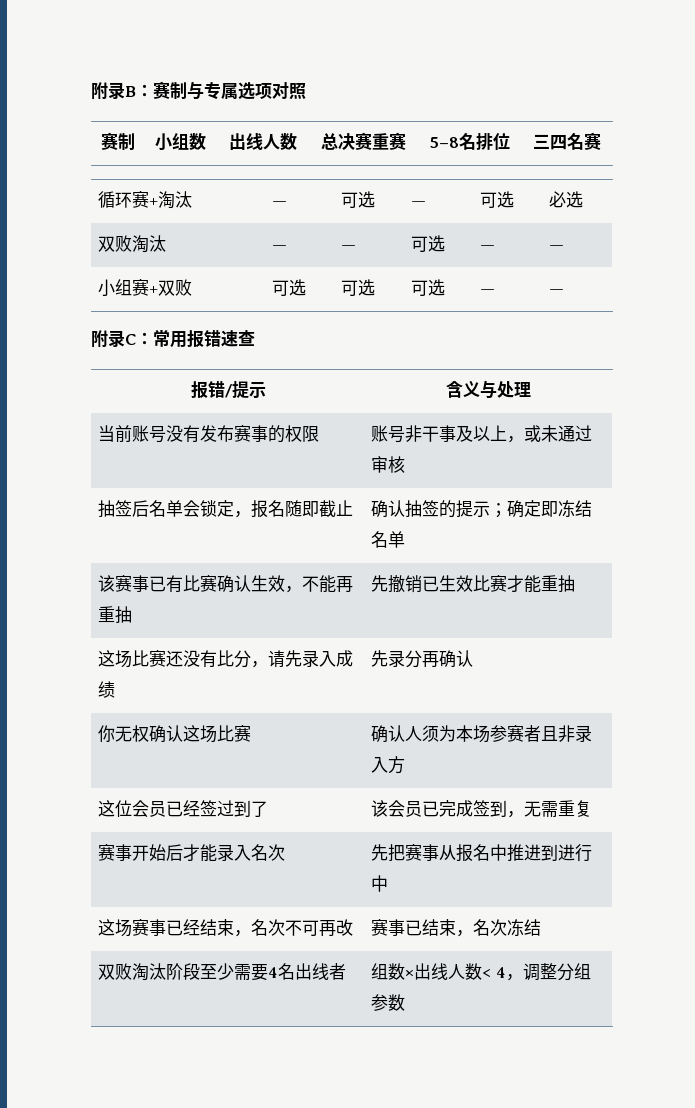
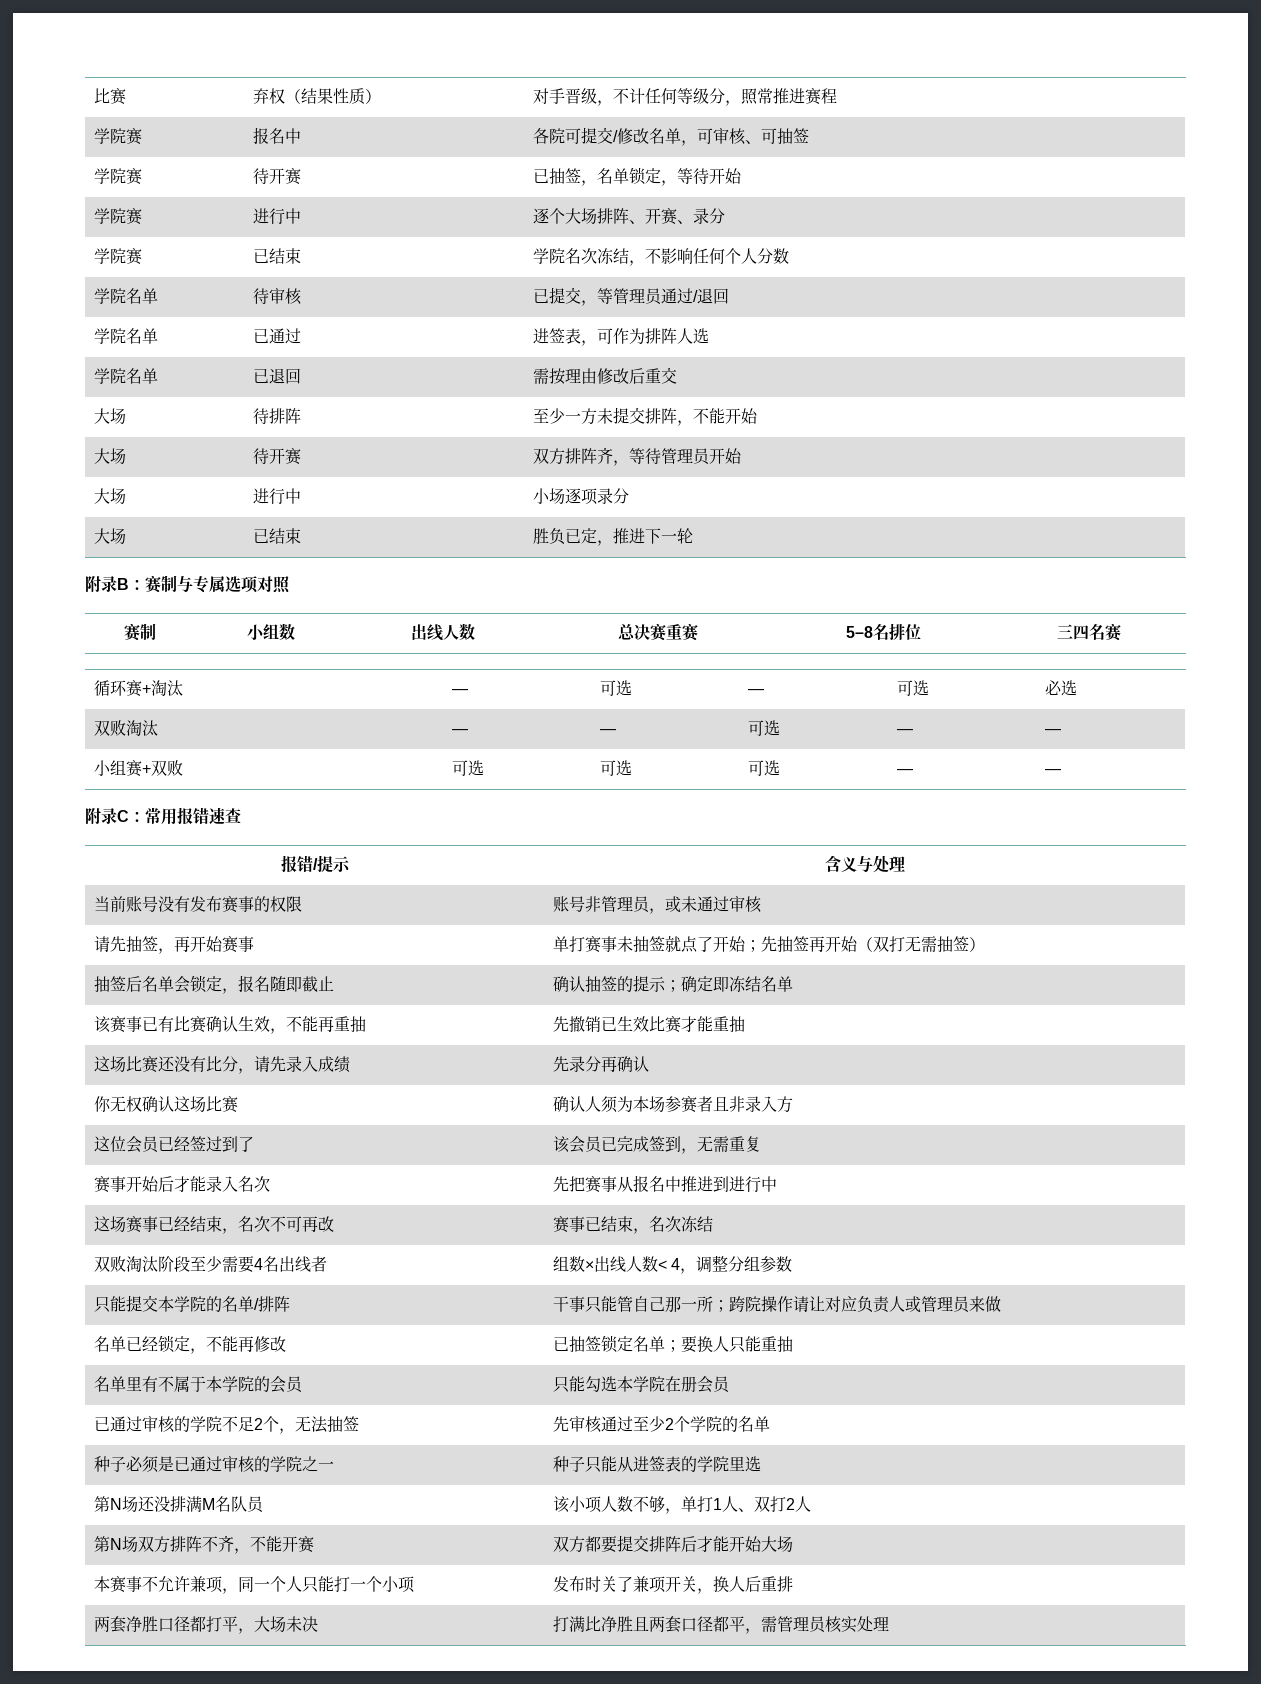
+ 比赛 | 弃权（结果性质） | 对手晋级，不计任何等级分，照常推进赛程
+ 学院赛 | 报名中 | 各院可提交/修改名单，可审核、可抽签
+ 学院赛 | 待开赛 | 已抽签，名单锁定，等待开始
+ 学院赛 | 进行中 | 逐个大场排阵、开赛、录分
+ 学院赛 | 已结束 | 学院名次冻结，不影响任何个人分数
+ 学院名单 | 待审核 | 已提交，等管理员通过/退回
+ 学院名单 | 已通过 | 进签表，可作为排阵人选
+ 学院名单 | 已退回 | 需按理由修改后重交
+ 大场 | 待排阵 | 至少一方未提交排阵，不能开始
+ 大场 | 待开赛 | 双方排阵齐，等待管理员开始
+ 大场 | 进行中 | 小场逐项录分
+ 大场 | 已结束 | 胜负已定，推进下一轮
- 当前账号没有发布赛事的权限 | 账号非干事及以上，或未通过审核
+ 当前账号没有发布赛事的权限 | 账号非管理员，或未通过审核
+ 请先抽签，再开始赛事 | 单打赛事未抽签就点了开始；先抽签再开始（双打无需抽签）
+ 只能提交本学院的名单/排阵 | 干事只能管自己那一所；跨院操作请让对应负责人或管理员来做
+ 名单已经锁定，不能再修改 | 已抽签锁定名单；要换人只能重抽
+ 名单里有不属于本学院的会员 | 只能勾选本学院在册会员
+ 已通过审核的学院不足2个，无法抽签 | 先审核通过至少2个学院的名单
+ 种子必须是已通过审核的学院之一 | 种子只能从进签表的学院里选
+ 第N场还没排满M名队员 | 该小项人数不够，单打1人、双打2人
+ 第N场双方排阵不齐，不能开赛 | 双方都要提交排阵后才能开始大场
+ 本赛事不允许兼项，同一个人只能打一个小项 | 发布时关了兼项开关，换人后重排
+ 两套净胜口径都打平，大场未决 | 打满比净胜且两套口径都平，需管理员核实处理

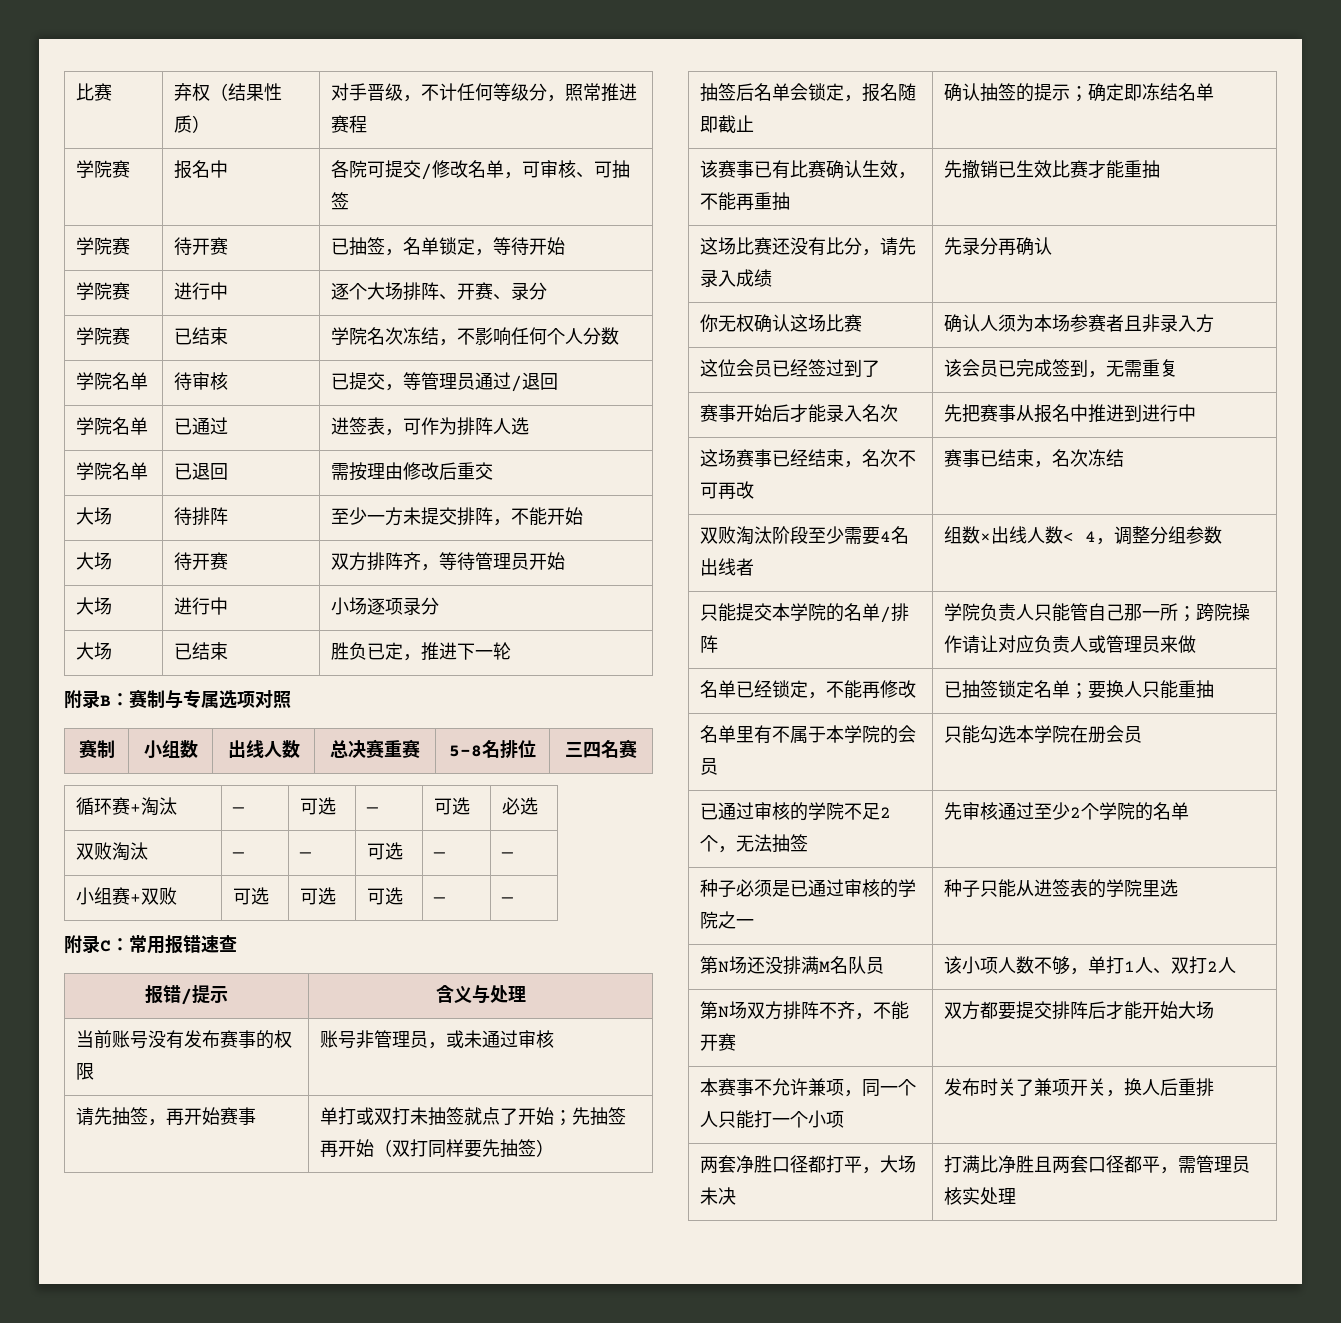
- 请先抽签，再开始赛事 | 单打赛事未抽签就点了开始；先抽签再开始（双打无需抽签）
+ 请先抽签，再开始赛事 | 单打或双打未抽签就点了开始；先抽签再开始（双打同样要先抽签）
- 只能提交本学院的名单/排阵 | 干事只能管自己那一所；跨院操作请让对应负责人或管理员来做
+ 只能提交本学院的名单/排阵 | 学院负责人只能管自己那一所；跨院操作请让对应负责人或管理员来做

